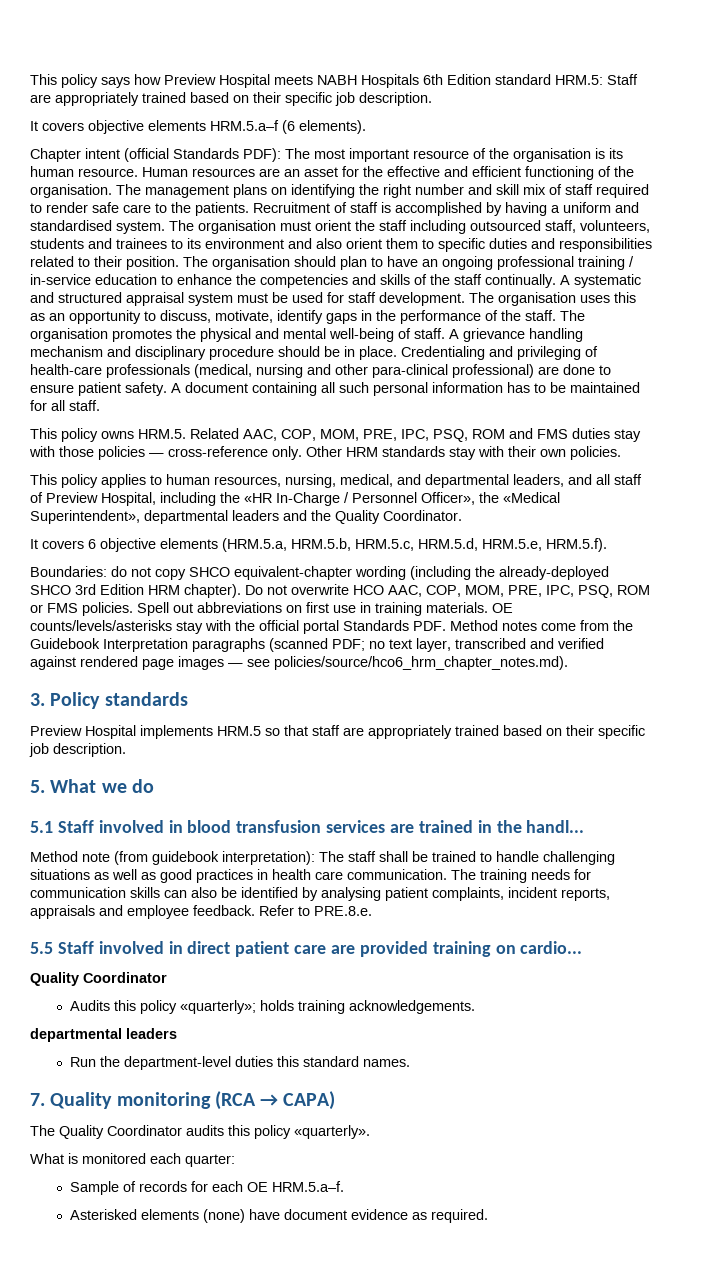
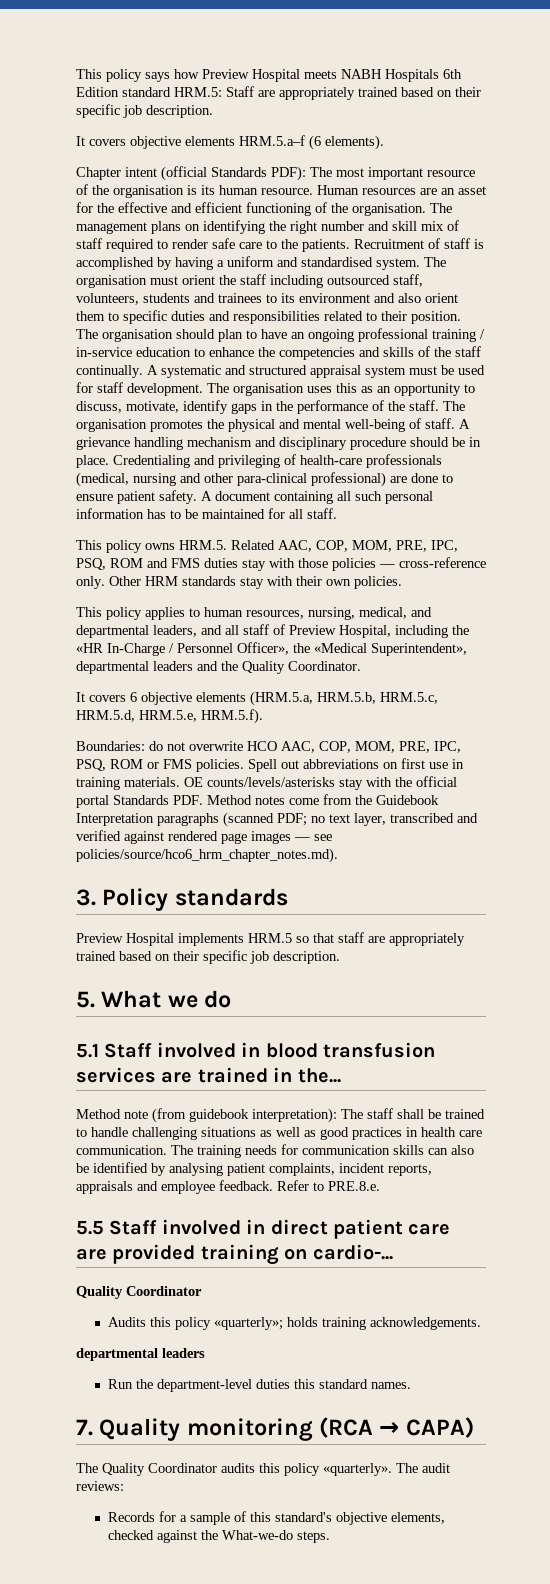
- Boundaries: do not copy SHCO equivalent-chapter wording (including the already-deployed SHCO 3rd Edition HRM chapter). Do not overwrite HCO AAC, COP, MOM, PRE, IPC, PSQ, ROM or FMS policies.
+ Boundaries: do not overwrite HCO AAC, COP, MOM, PRE, IPC, PSQ, ROM or FMS policies.
- 5.1 Staff involved in blood transfusion services are trained in the handl...
+ 5.1 Staff involved in blood transfusion services are trained in the...
- 5.5 Staff involved in direct patient care are provided training on cardio...
+ 5.5 Staff involved in direct patient care are provided training on cardio-...
- The Quality Coordinator audits this policy «quarterly».
- What is monitored each quarter:
- Sample of records for each OE HRM.5.a–f.
- Asterisked elements (none) have document evidence as required.
+ The Quality Coordinator audits this policy «quarterly». The audit reviews:
+ Records for a sample of this standard's objective elements, checked against the What-we-do steps.

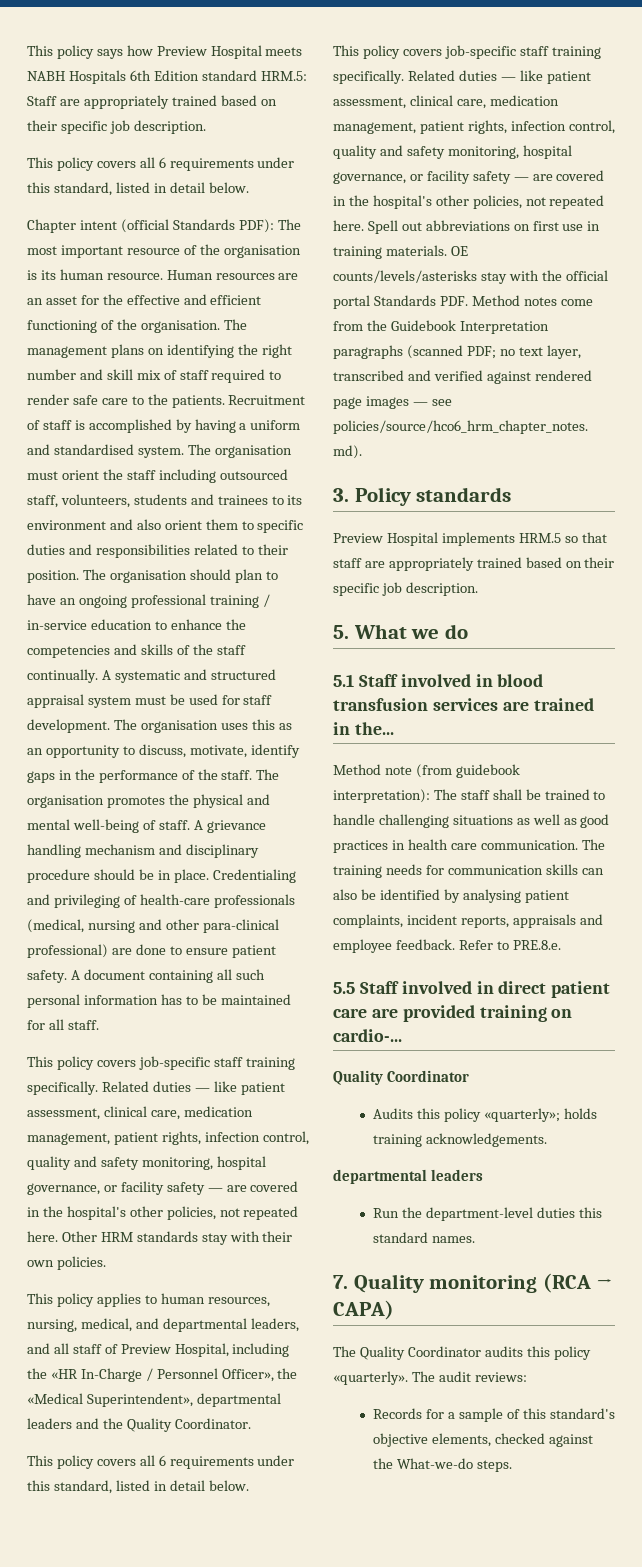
  This policy says how Preview Hospital meets NABH Hospitals 6th Edition standard HRM.5: Staff are appropriately trained based on their specific job description.
- It covers objective elements HRM.5.a–f (6 elements).
+ This policy covers all 6 requirements under this standard, listed in detail below.
  A document containing all such personal information has to be maintained for all staff.
- This policy owns HRM.5. Related AAC, COP, MOM, PRE, IPC, PSQ, ROM and FMS duties stay with those policies — cross-reference only.
+ This policy covers job-specific staff training specifically. Related duties — like patient assessment, clinical care, medication management, patient rights, infection control, quality and safety monitoring, hospital governance, or facility safety — are covered in the hospital's other policies, not repeated here.
  This policy applies to human resources, nursing, medical, and departmental leaders, and all staff of Preview Hospital, including the «HR In-Charge / Personnel Officer», the «Medical Superintendent», departmental leaders and the Quality Coordinator.
- It covers 6 objective elements (HRM.5.a, HRM.5.b, HRM.5.c, HRM.5.d, HRM.5.e, HRM.5.f).
- Boundaries: do not overwrite HCO AAC, COP, MOM, PRE, IPC, PSQ, ROM or FMS policies.
+ This policy covers all 6 requirements under this standard, listed in detail below.
+ This policy covers job-specific staff training specifically. Related duties — like patient assessment, clinical care, medication management, patient rights, infection control, quality and safety monitoring, hospital governance, or facility safety — are covered in the hospital's other policies, not repeated here.

